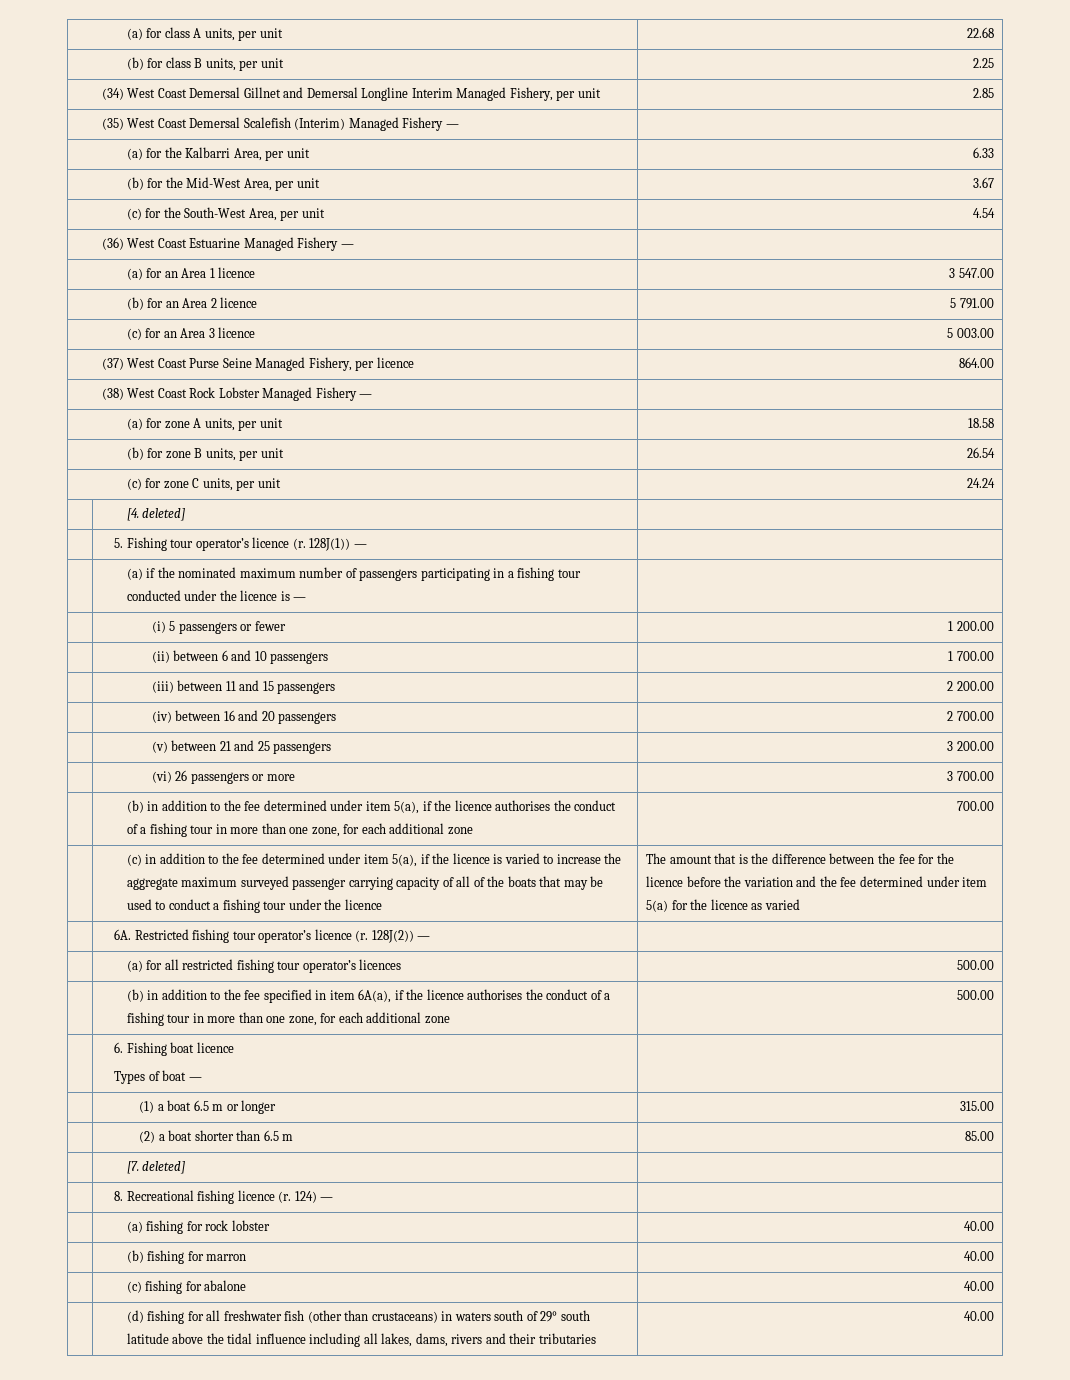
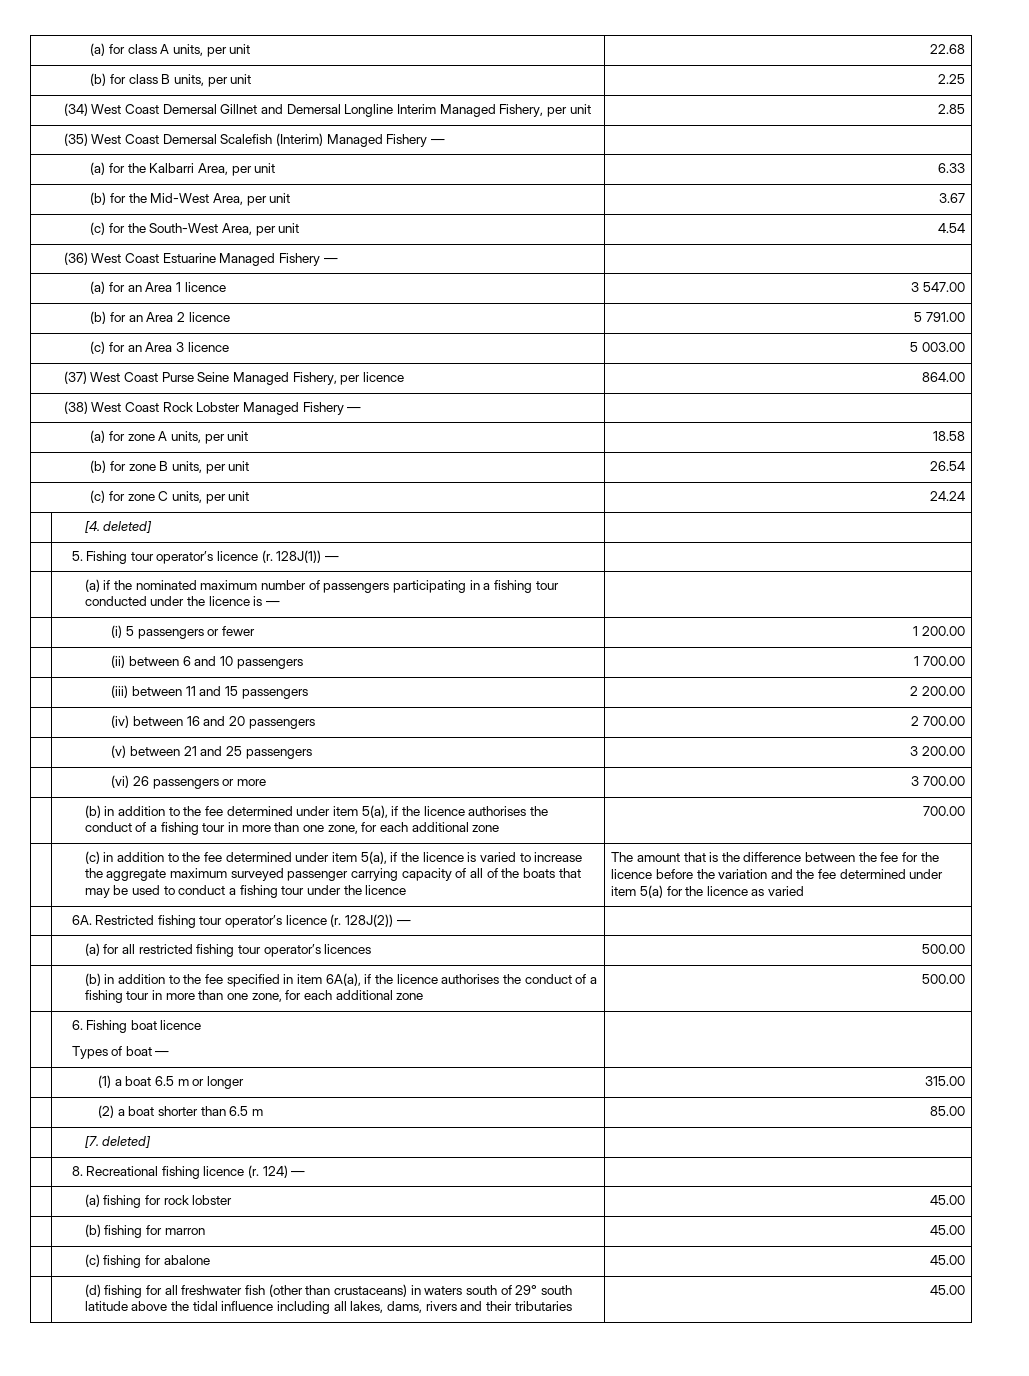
- | (a) fishing for rock lobster | 40.00
+ | (a) fishing for rock lobster | 45.00
- | (b) fishing for marron | 40.00
+ | (b) fishing for marron | 45.00
- | (c) fishing for abalone | 40.00
+ | (c) fishing for abalone | 45.00
- | (d) fishing for all freshwater fish (other than crustaceans) in waters south of 29° south latitude above the tidal influence including all lakes, dams, rivers and their tributaries | 40.00
+ | (d) fishing for all freshwater fish (other than crustaceans) in waters south of 29° south latitude above the tidal influence including all lakes, dams, rivers and their tributaries | 45.00

